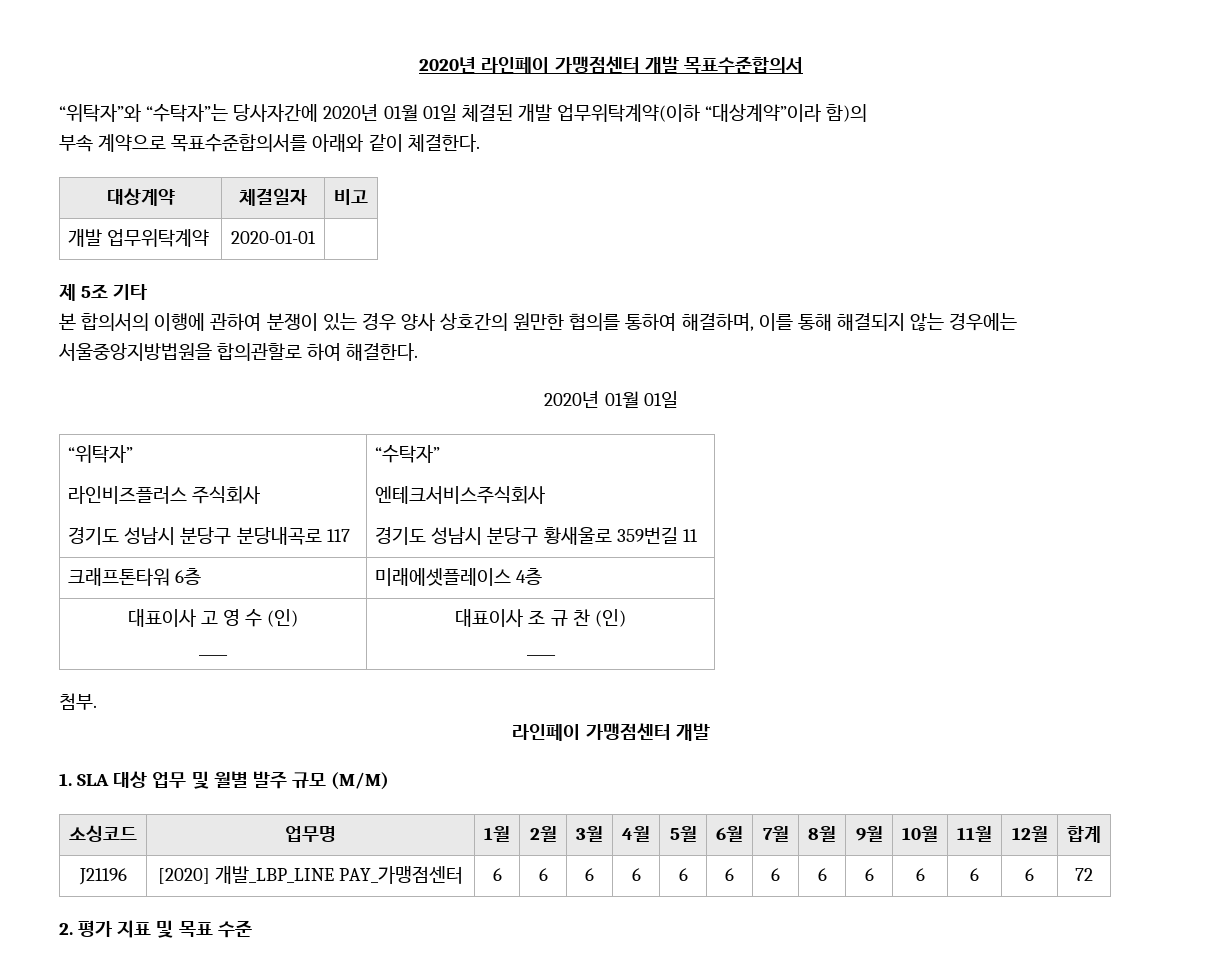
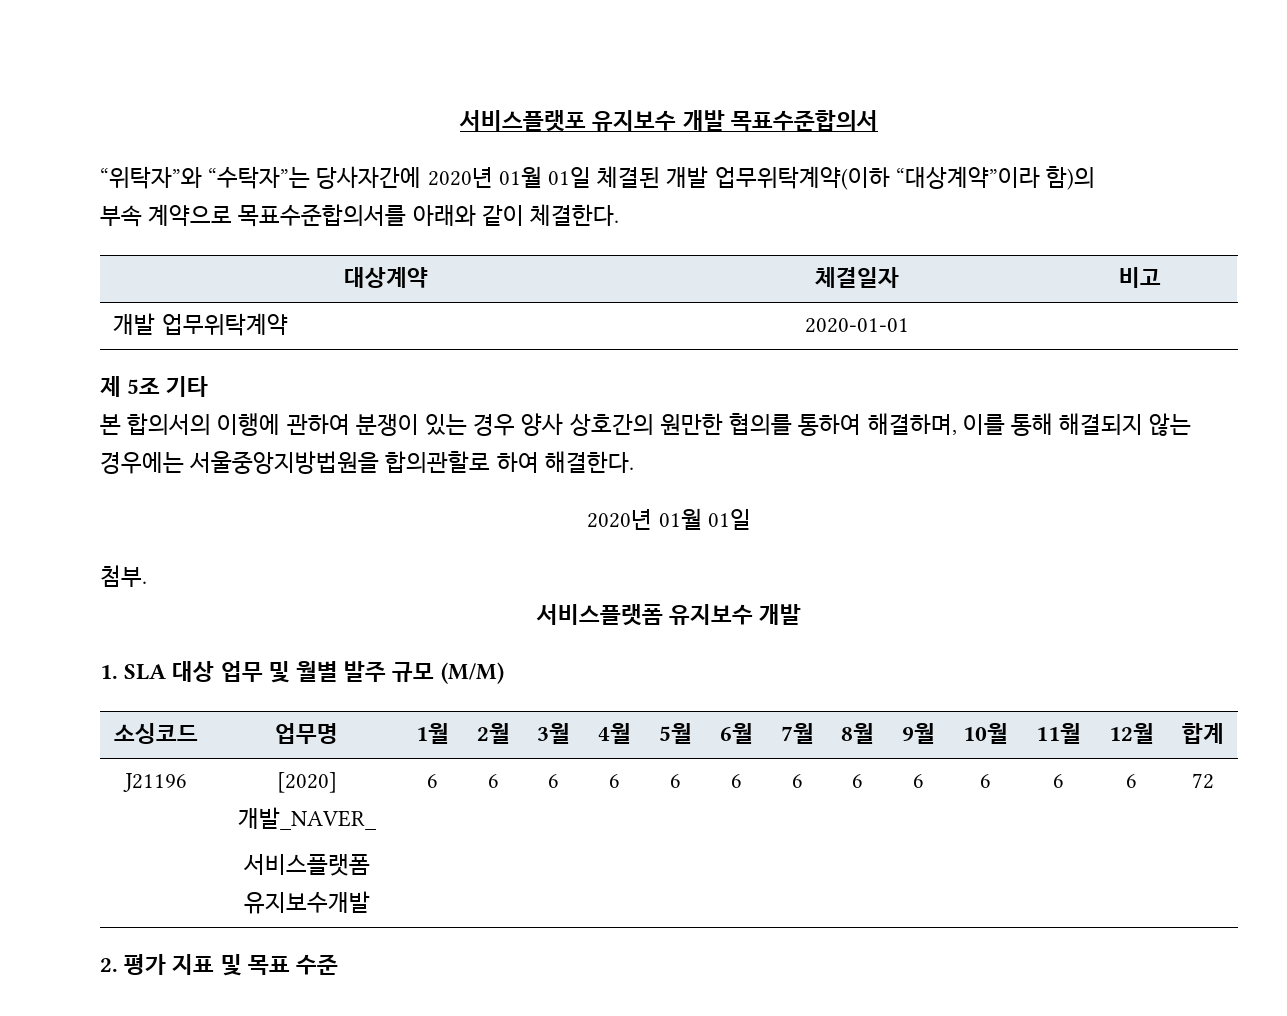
- 2020년 라인페이 가맹점센터 개발 목표수준합의서
+ 서비스플랫포 유지보수 개발 목표수준합의서
- “위탁자”
- 라인비즈플러스 주식회사
- 경기도 성남시 분당구 분당내곡로 117 | “수탁자”
- 엔테크서비스주식회사
- 경기도 성남시 분당구 황새울로 359번길 11
- 크래프톤타워 6층 | 미래에셋플레이스 4층
- 대표이사 고 영 수 (인)
- ____ | 대표이사 조 규 찬 (인)
- ____
  첨부.
- 라인페이 가맹점센터 개발
+ 서비스플랫폼 유지보수 개발
- J21196 | [2020] 개발_LBP_LINE PAY_가맹점센터 | 6 | 6 | 6 | 6 | 6 | 6 | 6 | 6 | 6 | 6 | 6 | 6 | 72
+ J21196 | [2020] 개발_NAVER_
+ 서비스플랫폼 유지보수개발 | 6 | 6 | 6 | 6 | 6 | 6 | 6 | 6 | 6 | 6 | 6 | 6 | 72

